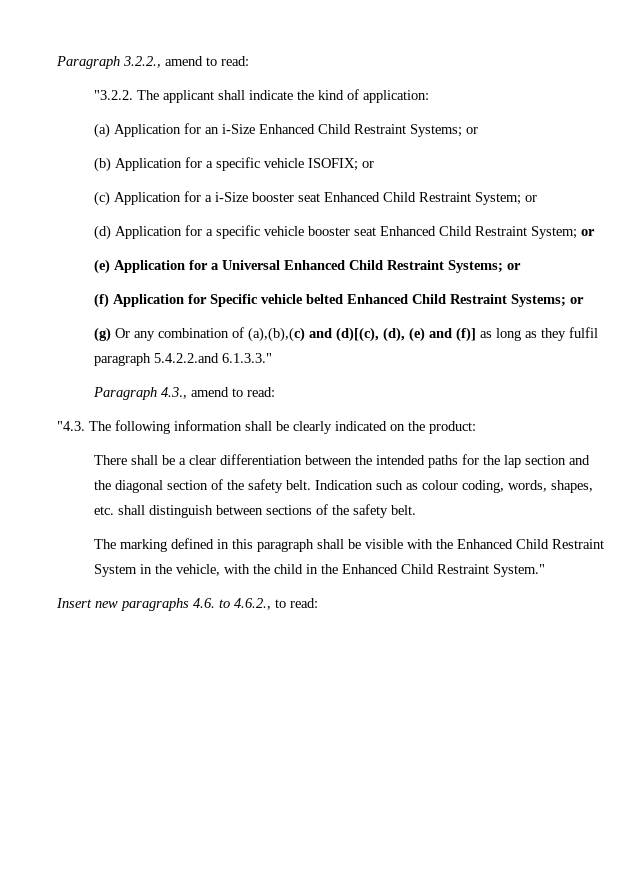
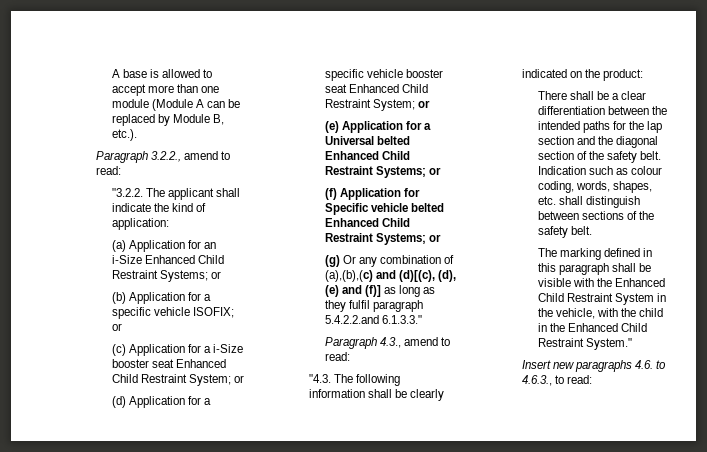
+ A base is allowed to accept more than one module (Module A can be replaced by Module B, etc.).
- (e) Application for a Universal Enhanced Child Restraint Systems; or
+ (e) Application for a Universal belted Enhanced Child Restraint Systems; or
- Insert new paragraphs 4.6. to 4.6.2., to read:
+ Insert new paragraphs 4.6. to 4.6.3., to read:

